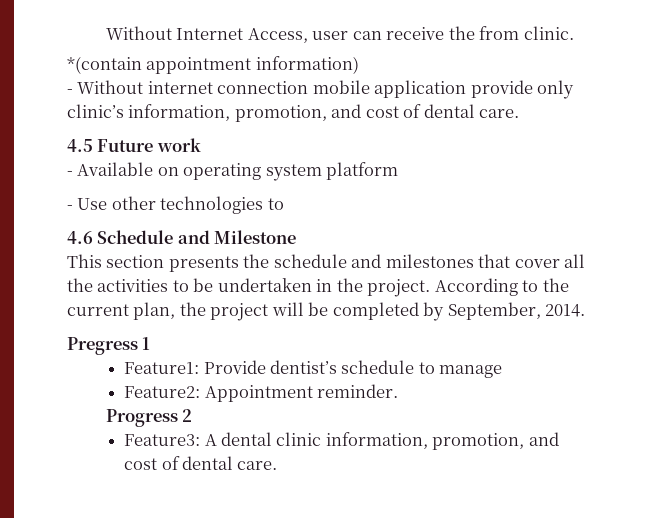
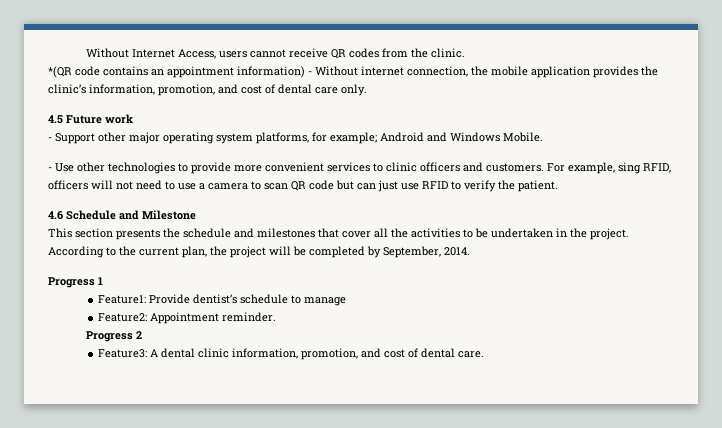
- Without Internet Access, user can receive the from clinic.
- *(contain appointment information)
- - Without internet connection mobile application provide only clinic’s information, promotion, and cost of dental care.
+ Without Internet Access, users cannot receive QR codes from the clinic.
+ *(QR code contains an appointment information) - Without internet connection, the mobile application provides the clinic’s information, promotion, and cost of dental care only.
- - Available on operating system platform
+ - Support other major operating system platforms, for example; Android and Windows Mobile.
- - Use other technologies to
+ - Use other technologies to provide more convenient services to clinic officers and customers. For example, sing RFID, officers will not need to use a camera to scan QR code but can just use RFID to verify the patient.
- Pregress 1
+ Progress 1

